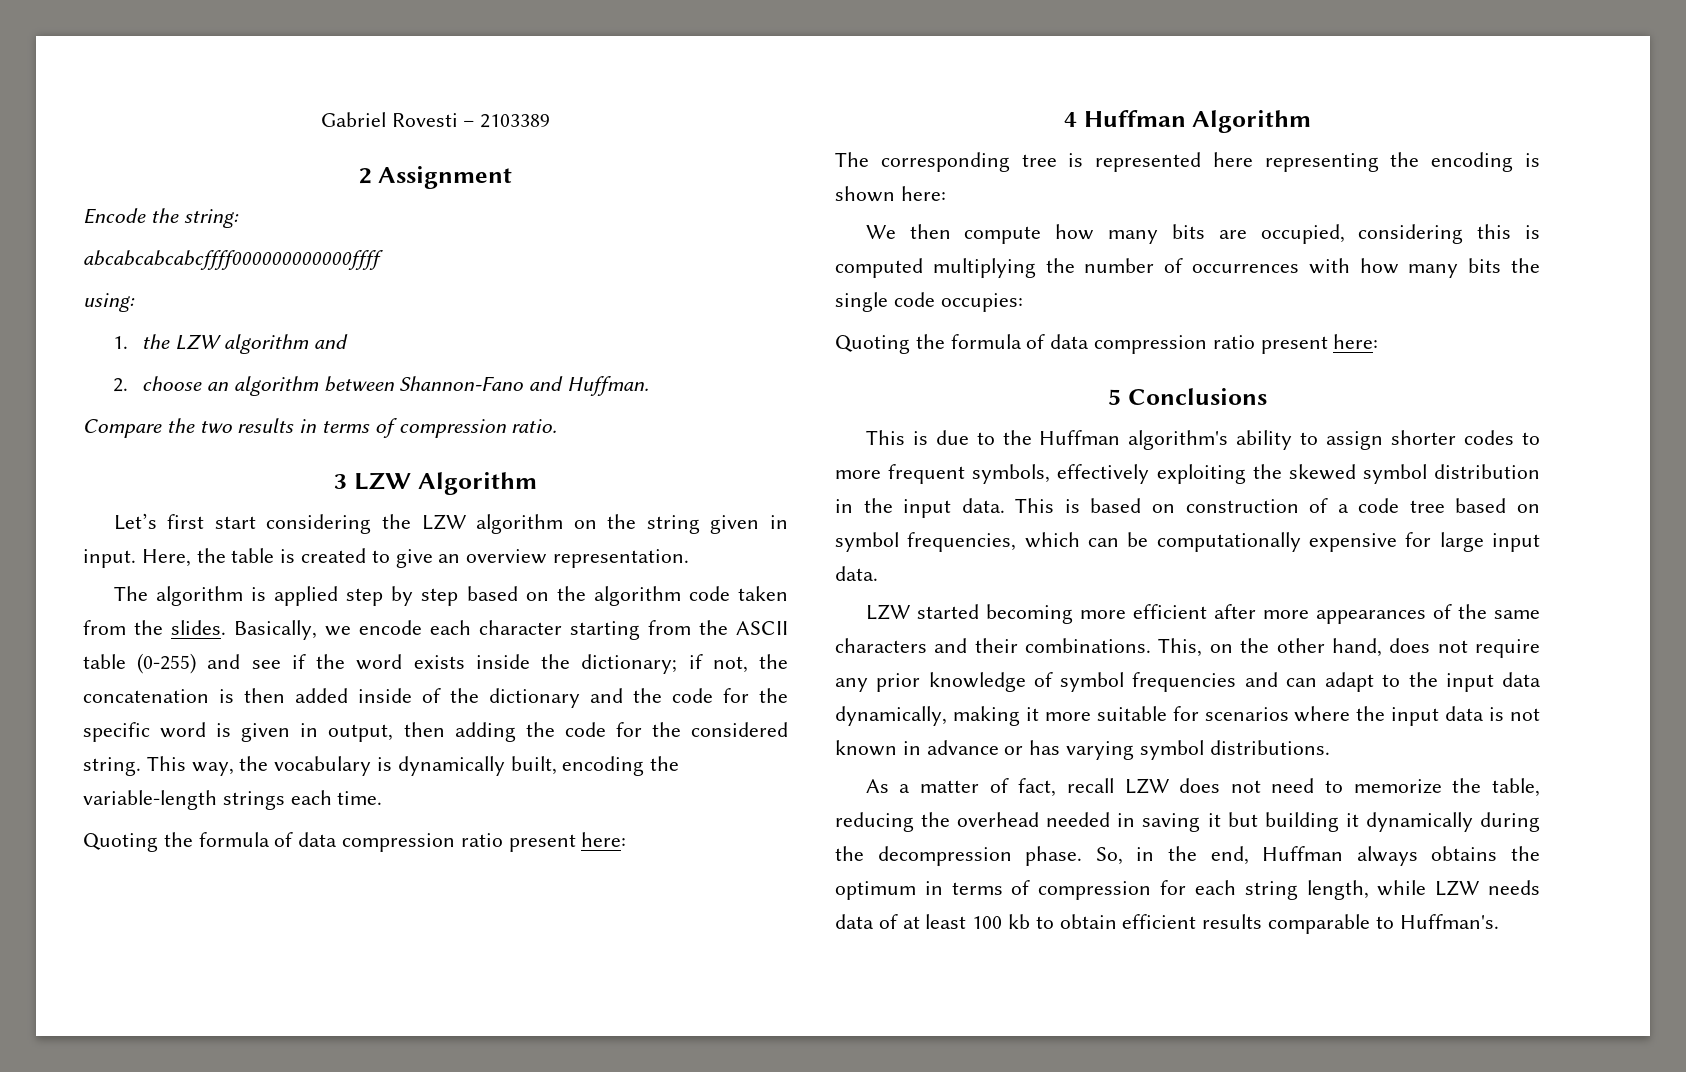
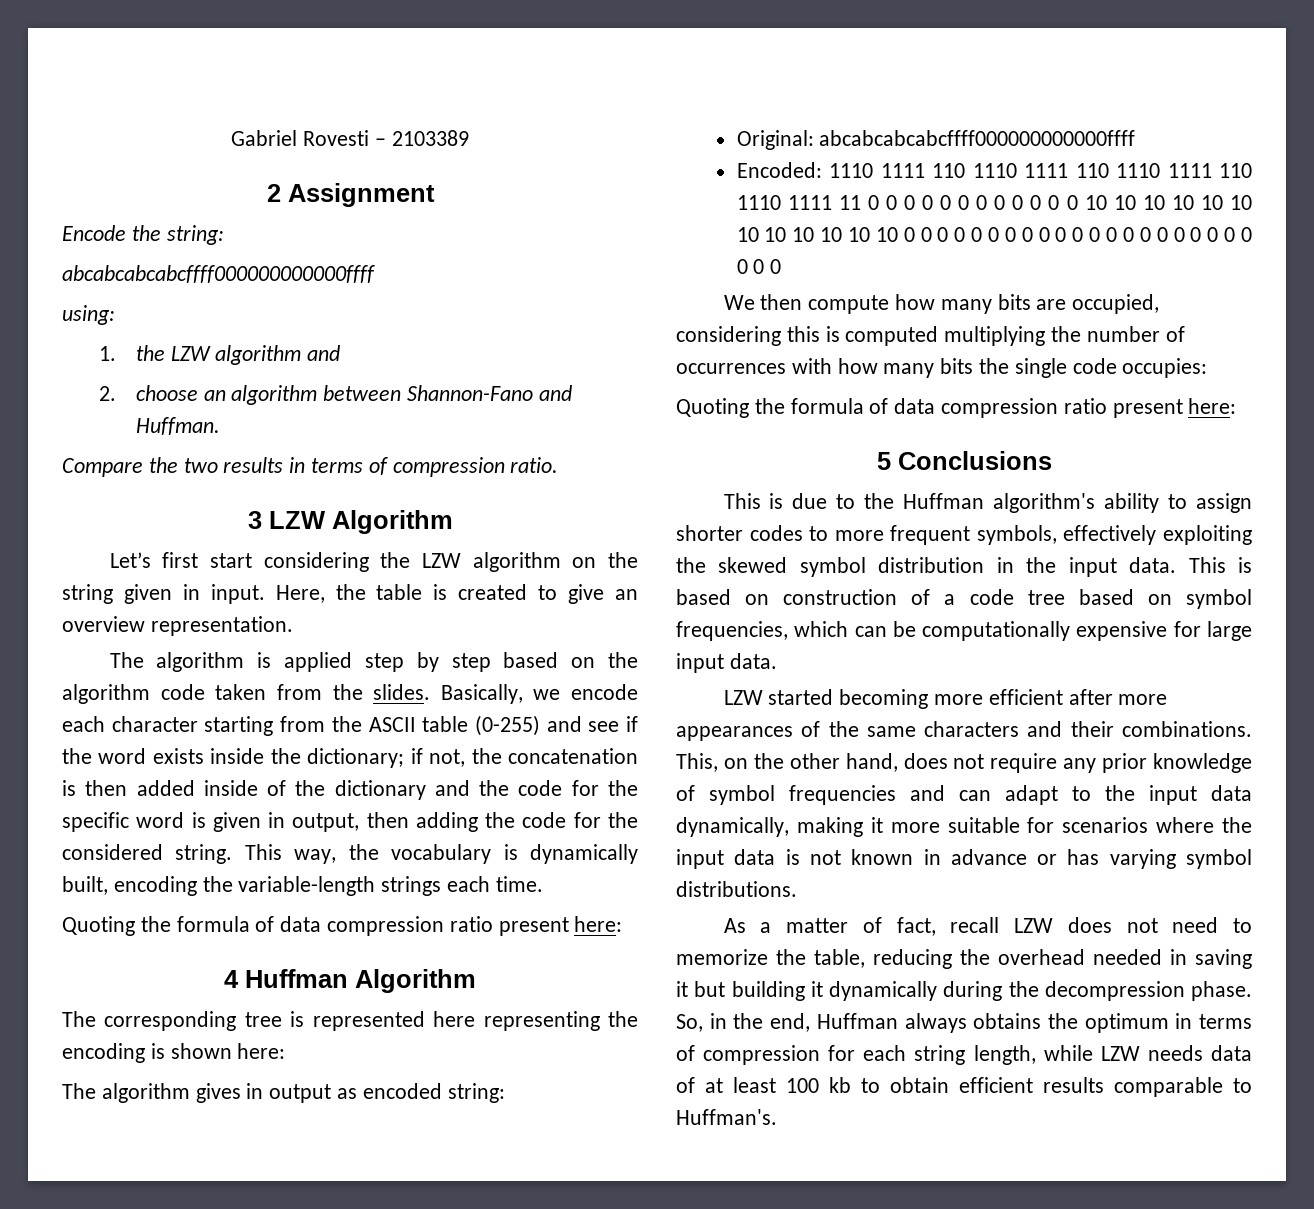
+ The algorithm gives in output as encoded string:
+ Original: abcabcabcabcffff000000000000ffff
+ Encoded: 1110 1111 110 1110 1111 110 1110 1111 110 1110 1111 11 0 0 0 0 0 0 0 0 0 0 0 0 10 10 10 10 10 10 10 10 10 10 10 10 0 0 0 0 0 0 0 0 0 0 0 0 0 0 0 0 0 0 0 0 0 0 0 0

